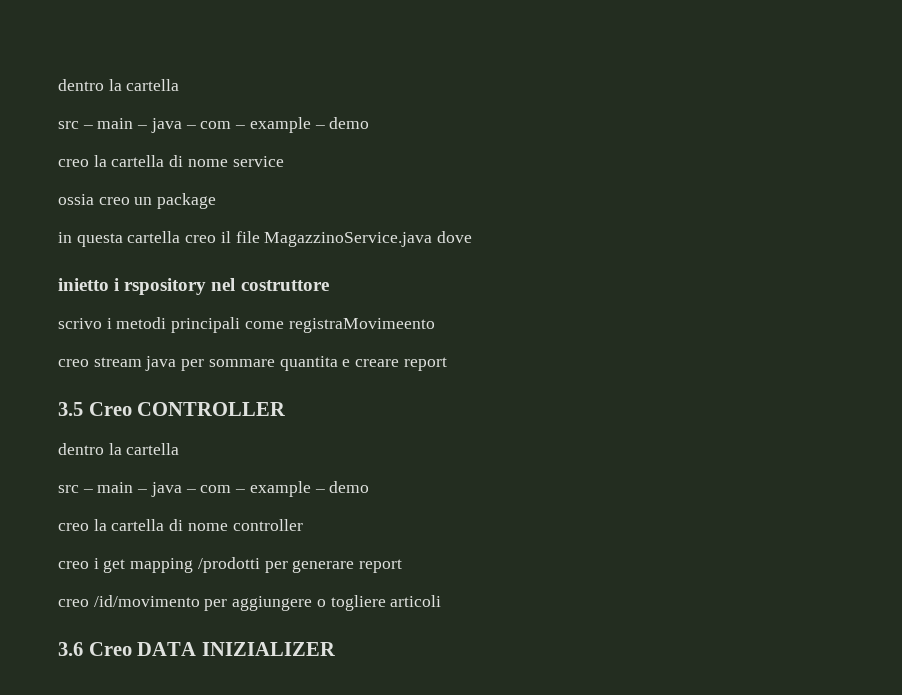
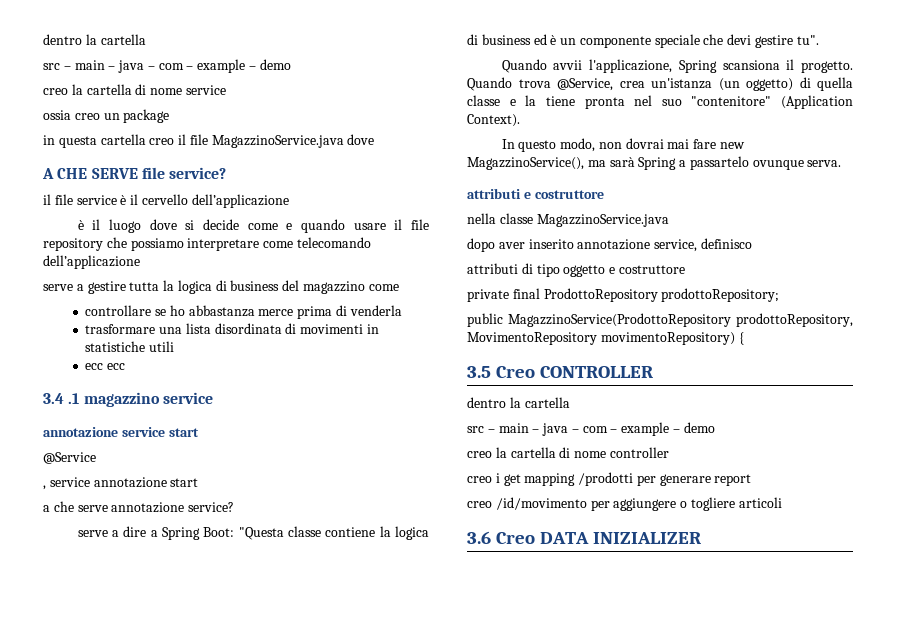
- inietto i rspository nel costruttore
- scrivo i metodi principali come registraMovimeento
- creo stream java per sommare quantita e creare report
+ A CHE SERVE file service?
+ il file service è il cervello dell’applicazione
+ è il luogo dove si decide come e quando usare il file repository che possiamo interpretare come telecomando dell’applicazione
+ serve a gestire tutta la logica di business del magazzino come
+ controllare se ho abbastanza merce prima di venderla
+ trasformare una lista disordinata di movimenti in statistiche utili
+ ecc ecc
+ 3.4 .1 magazzino service
+ annotazione service start
+ @Service
+ , service annotazione start
+ a che serve annotazione service?
+ serve a dire a Spring Boot: "Questa classe contiene la logica di business ed è un componente speciale che devi gestire tu".
+ Quando avvii l'applicazione, Spring scansiona il progetto. Quando trova @Service, crea un'istanza (un oggetto) di quella classe e la tiene pronta nel suo "contenitore" (Application Context).
+ In questo modo, non dovrai mai fare new MagazzinoService(), ma sarà Spring a passartelo ovunque serva.
+ attributi e costruttore
+ nella classe MagazzinoService.java
+ dopo aver inserito annotazione service, definisco
+ attributi di tipo oggetto e costruttore
+ private final ProdottoRepository prodottoRepository;
+ public MagazzinoService(ProdottoRepository prodottoRepository, MovimentoRepository movimentoRepository) {

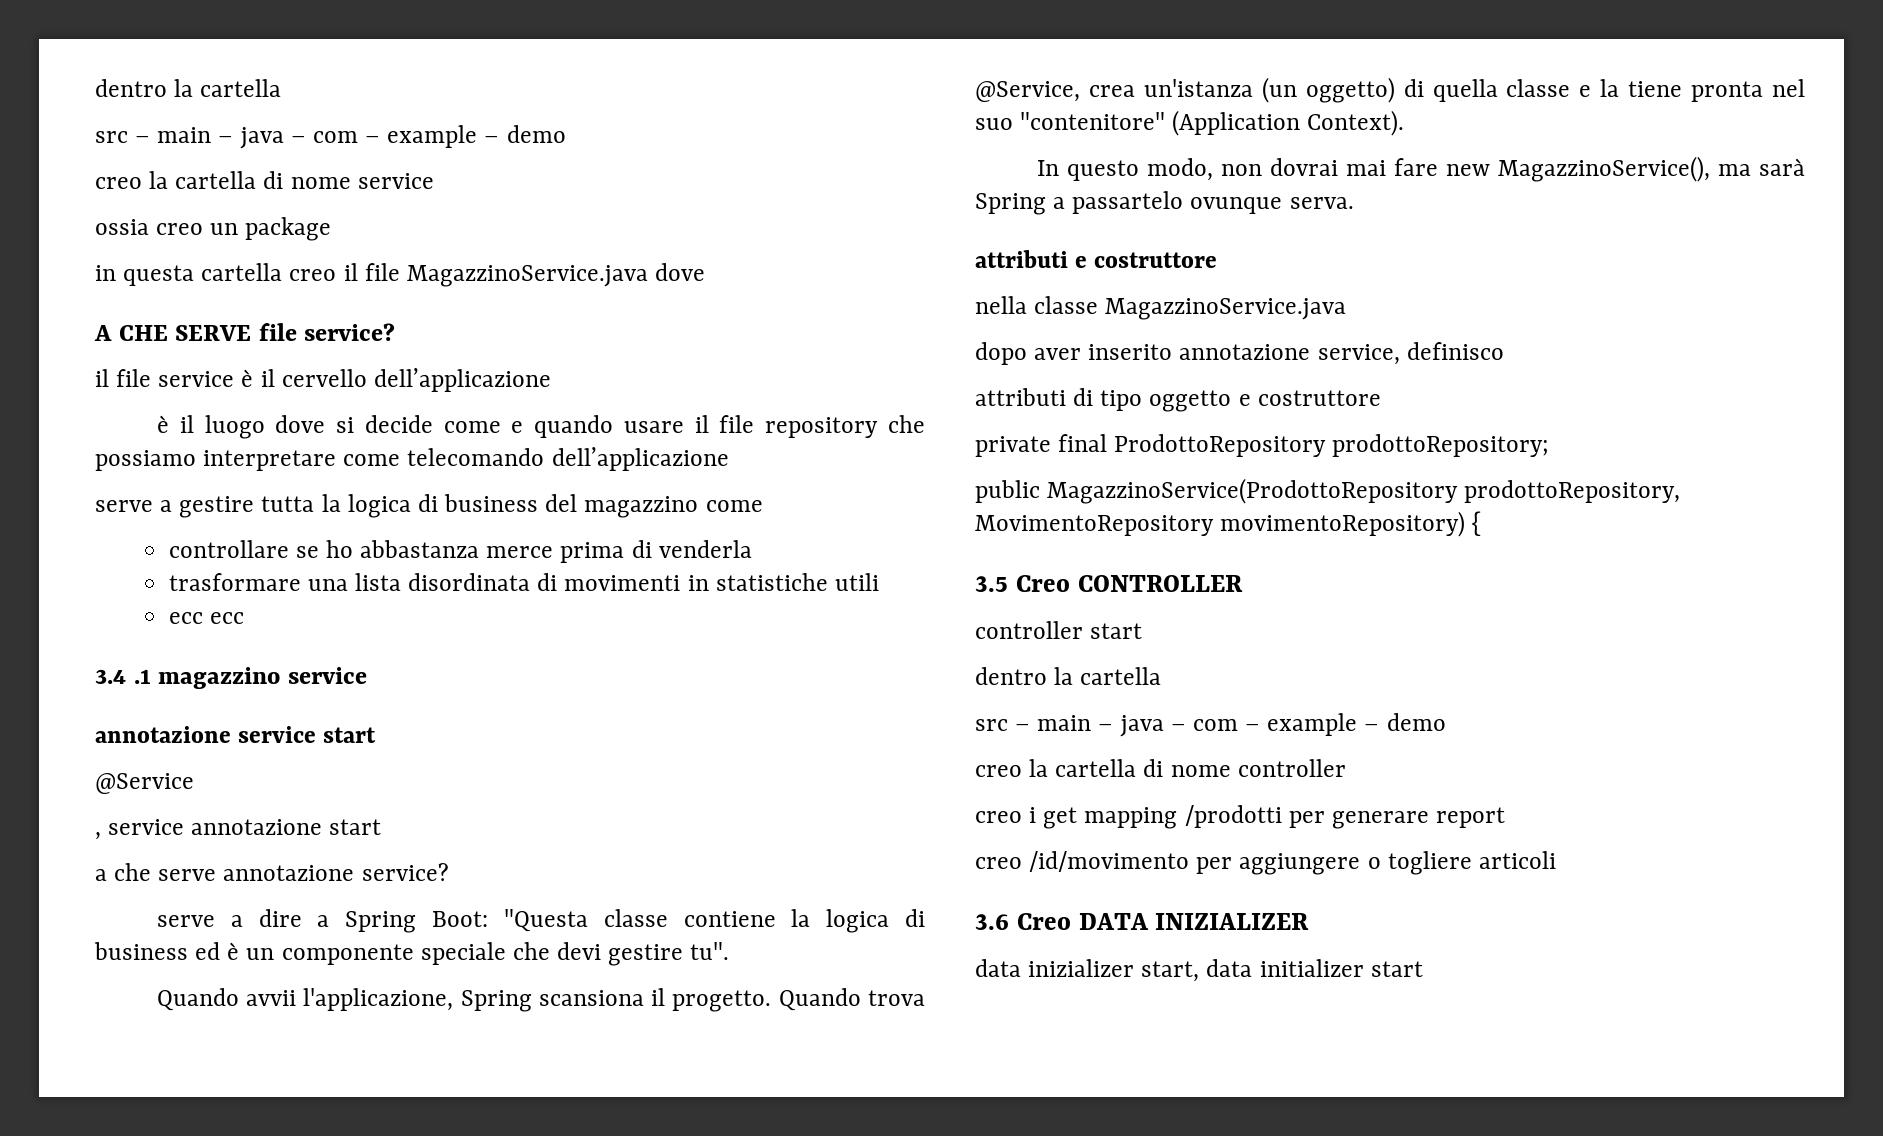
+ controller start
+ data inizializer start, data initializer start

